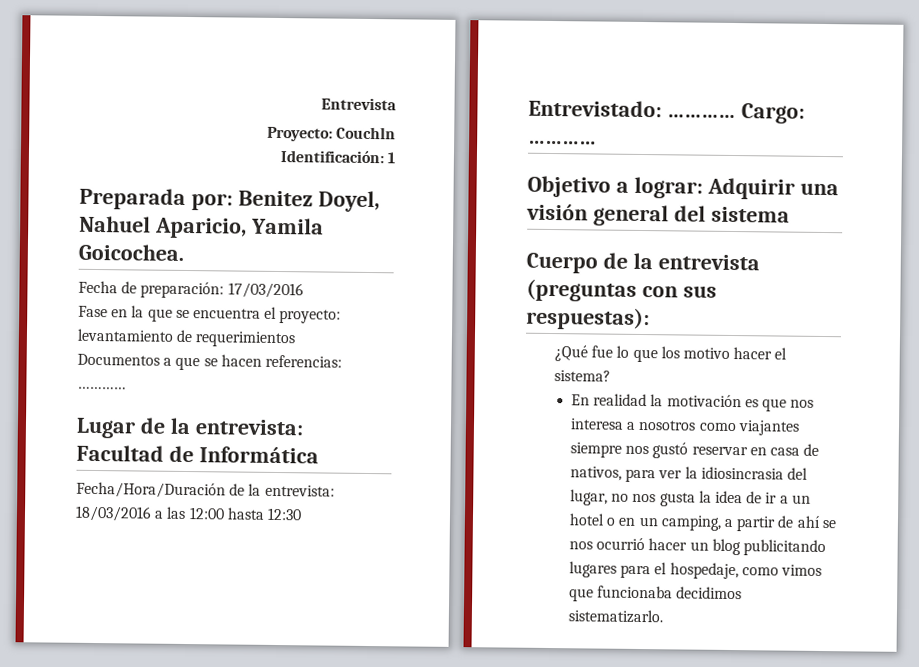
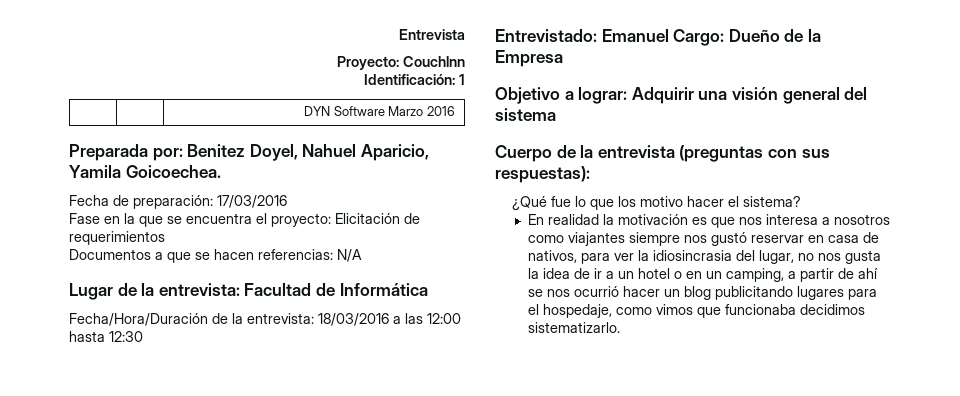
- Proyecto: Couchln
+ Proyecto: Couchlnn
+ | | DYN Software Marzo 2016
- Preparada por: Benitez Doyel, Nahuel Aparicio, Yamila Goicochea.
+ Preparada por: Benitez Doyel, Nahuel Aparicio, Yamila Goicoechea.
- Fase en la que se encuentra el proyecto: levantamiento de requerimientos
+ Fase en la que se encuentra el proyecto: Elicitación de requerimientos
- Documentos a que se hacen referencias: …………
+ Documentos a que se hacen referencias: N/A
- Entrevistado: ………… Cargo: …………
+ Entrevistado: Emanuel Cargo: Dueño de la Empresa

